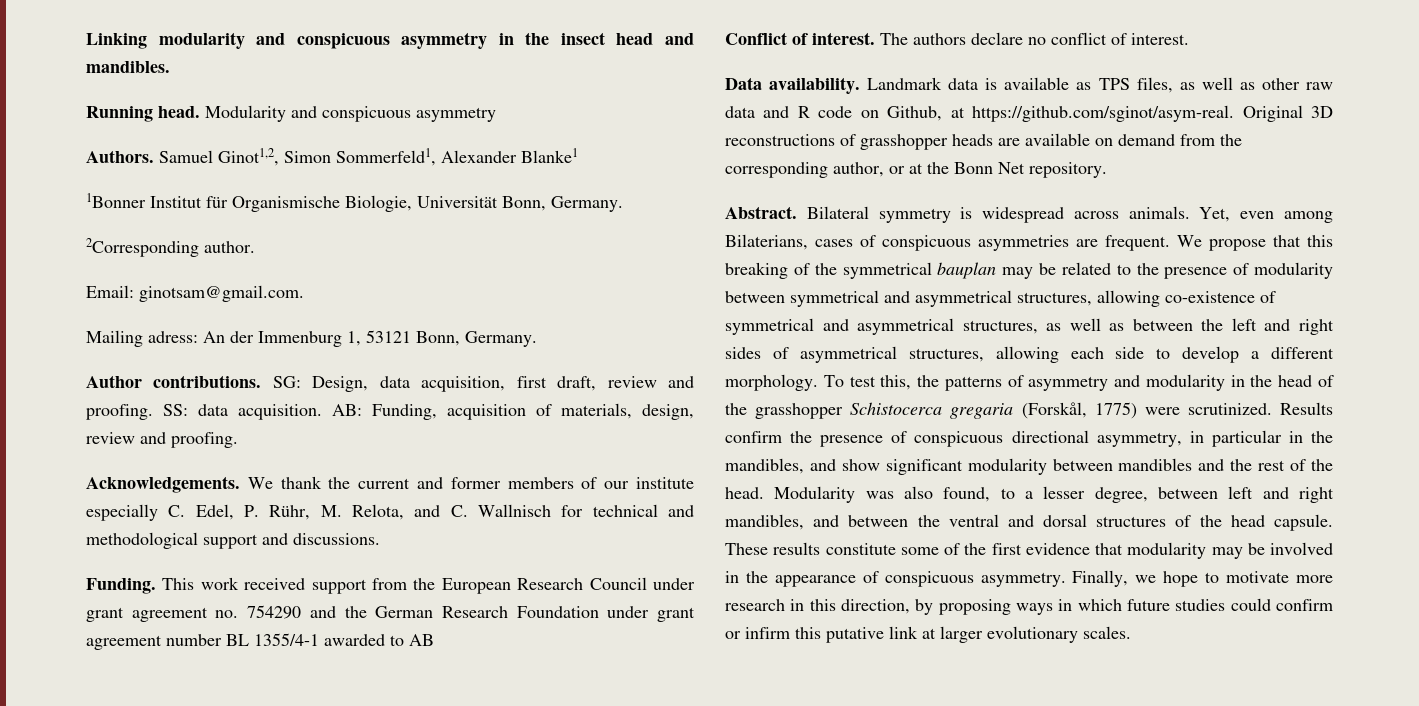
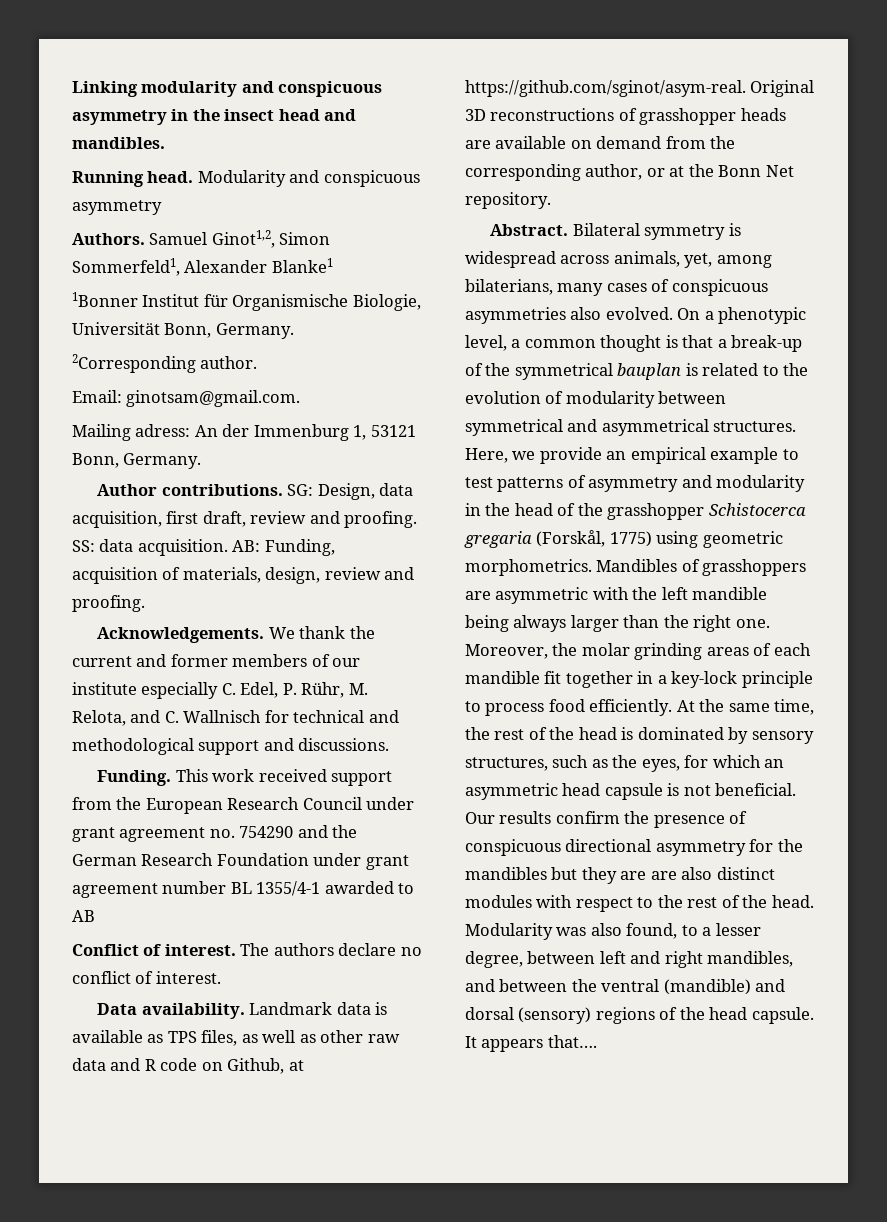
- Bilateral symmetry is widespread across animals. Yet, even among Bilaterians, cases of conspicuous asymmetries are frequent. We propose that this breaking of the symmetrical bauplan may be related to the presence of modularity between symmetrical and asymmetrical structures, allowing co-existence of symmetrical and asymmetrical structures, as well as between the left and right sides of asymmetrical structures, allowing each side to develop a different morphology. To test this, the patterns of asymmetry and modularity in the head of the grasshopper Schistocerca gregaria (Forskål, 1775) were scrutinized. Results confirm the presence of conspicuous directional asymmetry, in particular in the mandibles, and show significant modularity between mandibles and the rest of the head.
+ Bilateral symmetry is widespread across animals, yet, among bilaterians, many cases of conspicuous asymmetries also evolved. On a phenotypic level, a common thought is that a break-up of the symmetrical bauplan is related to the evolution of modularity between symmetrical and asymmetrical structures. Here, we provide an empirical example to test patterns of asymmetry and modularity in the head of the grasshopper Schistocerca gregaria (Forskål, 1775) using geometric morphometrics. Mandibles of grasshoppers are asymmetric with the left mandible being always larger than the right one. Moreover, the molar grinding areas of each mandible fit together in a key-lock principle to process food efficiently. At the same time, the rest of the head is dominated by sensory structures, such as the eyes, for which an asymmetric head capsule is not beneficial. Our results confirm the presence of conspicuous directional asymmetry for the mandibles but they are are also distinct modules with respect to the rest of the head.
- Modularity was also found, to a lesser degree, between left and right mandibles, and between the ventral and dorsal structures of the head capsule.
+ Modularity was also found, to a lesser degree, between left and right mandibles, and between the ventral (mandible) and dorsal (sensory) regions of the head capsule.
- These results constitute some of the first evidence that modularity may be involved in the appearance of conspicuous asymmetry. Finally, we hope to motivate more research in this direction, by proposing ways in which future studies could confirm or infirm this putative link at larger evolutionary scales.
+ It appears that….

